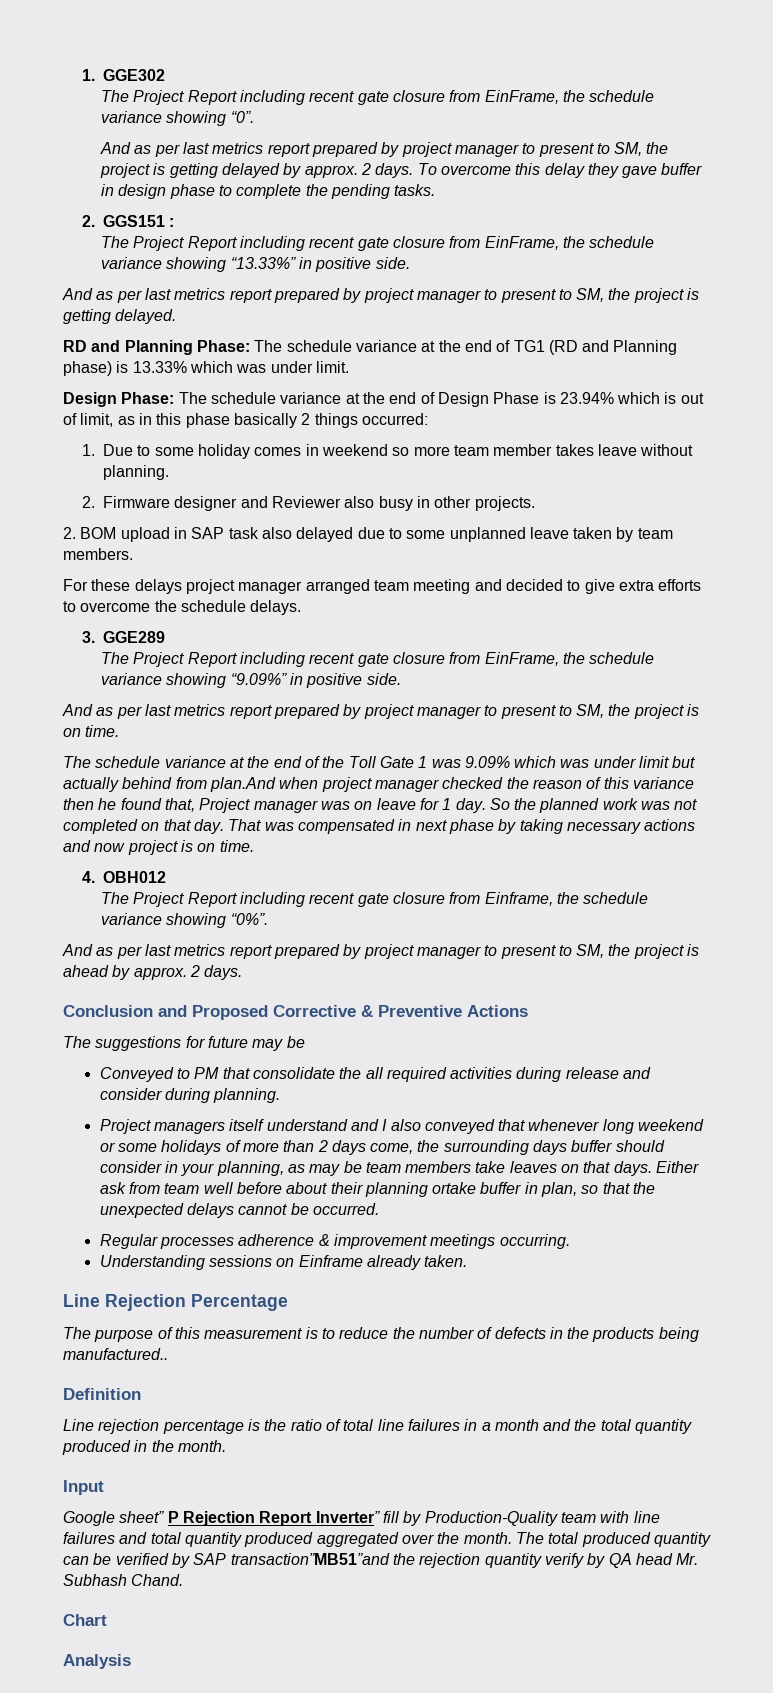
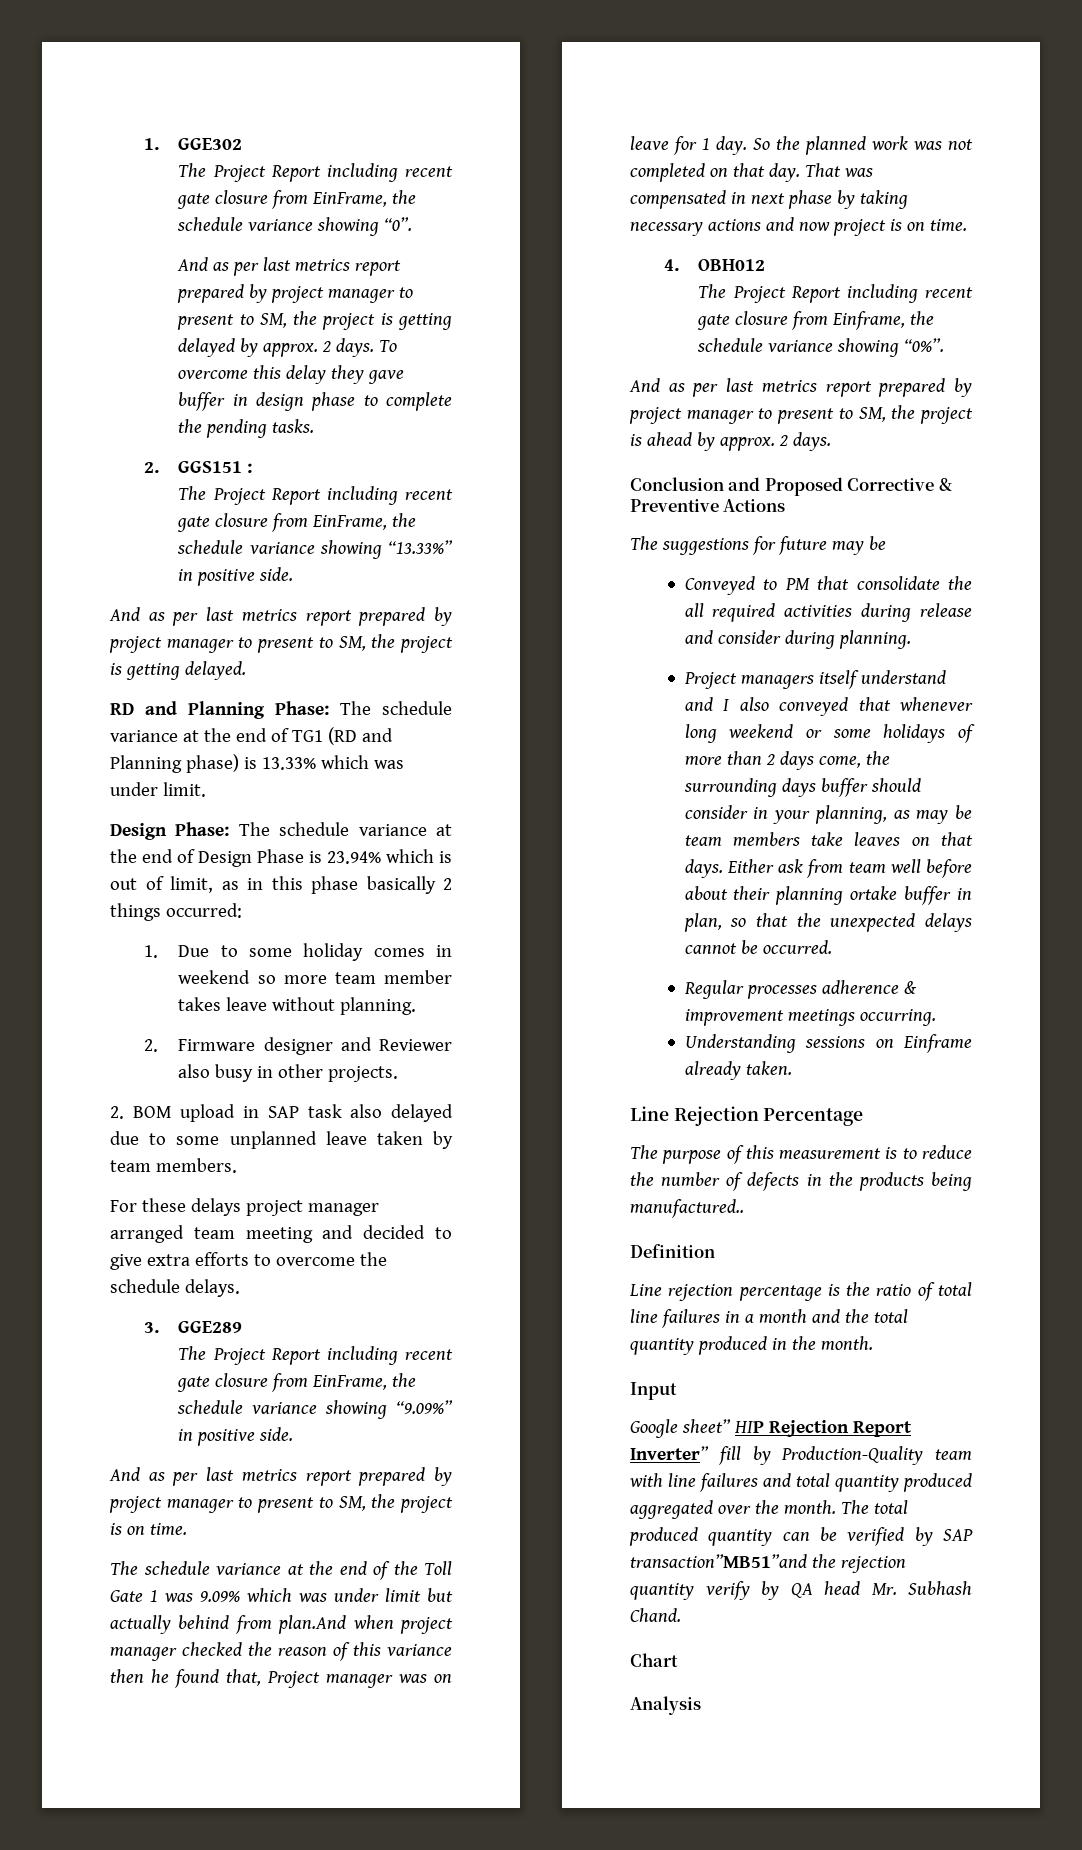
- Google sheet” P Rejection Report Inverter” fill by Production-Quality team with line failures and total quantity produced aggregated over the month.
+ Google sheet” HIP Rejection Report Inverter” fill by Production-Quality team with line failures and total quantity produced aggregated over the month.

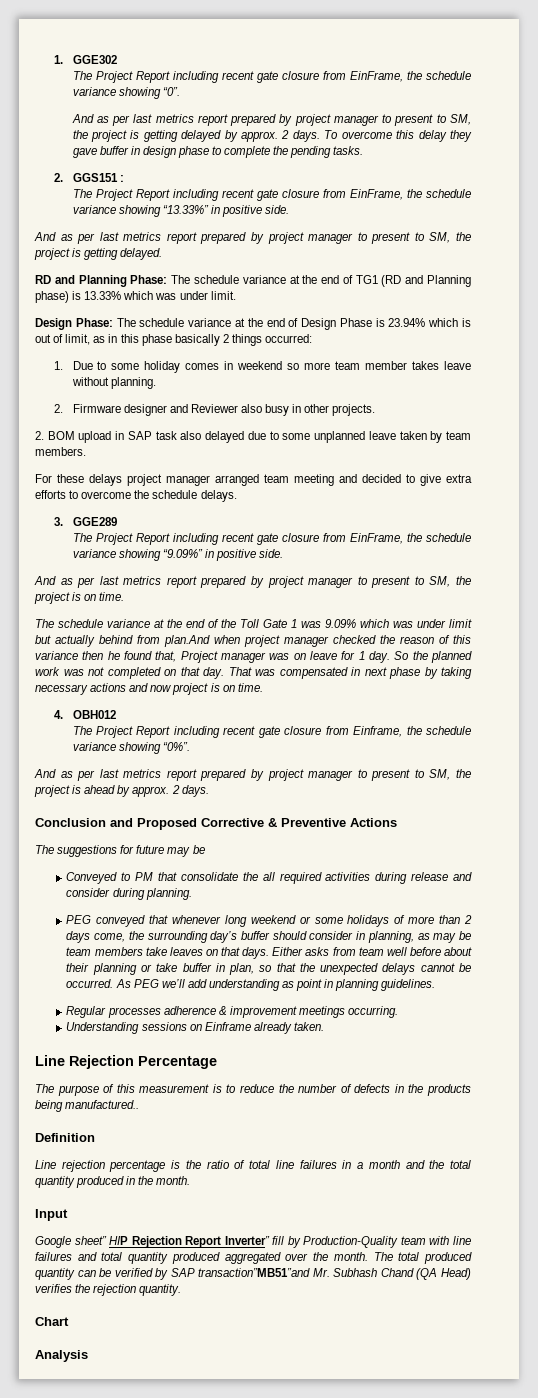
- Project managers itself understand and I also conveyed that whenever long weekend or some holidays of more than 2 days come, the surrounding days buffer should consider in your planning, as may be team members take leaves on that days.
+ PEG conveyed that whenever long weekend or some holidays of more than 2 days come, the surrounding day’s buffer should consider in planning, as may be team members take leaves on that days.
- Either ask from team well before about their planning ortake buffer in plan, so that the unexpected delays cannot be occurred.
+ Either asks from team well before about their planning or take buffer in plan, so that the unexpected delays cannot be occurred. As PEG we’ll add understanding as point in planning guidelines.
- The total produced quantity can be verified by SAP transaction”MB51”and the rejection quantity verify by QA head Mr. Subhash Chand.
+ The total produced quantity can be verified by SAP transaction”MB51”and Mr. Subhash Chand (QA Head) verifies the rejection quantity.

